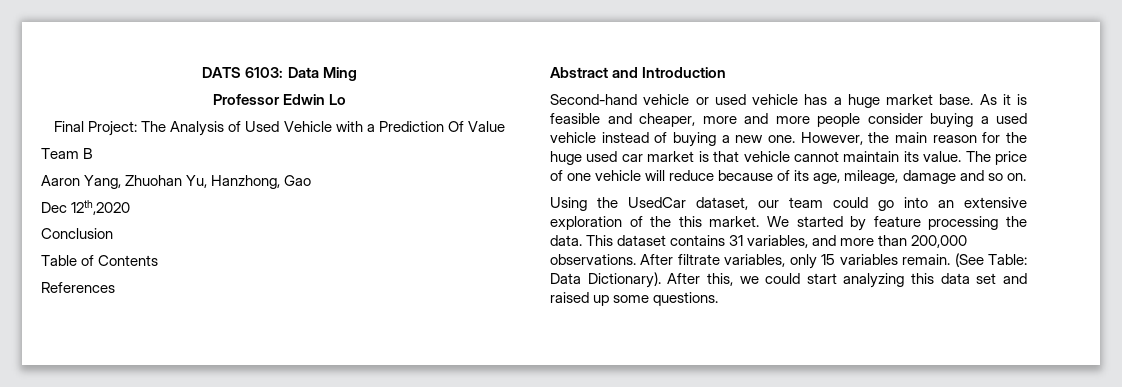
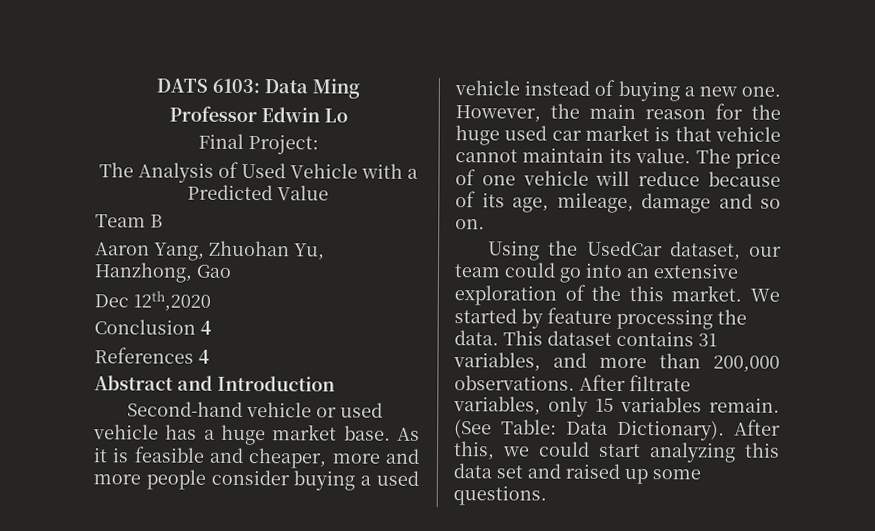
- Final Project: The Analysis of Used Vehicle with a Prediction Of Value
+ Final Project:
+ The Analysis of Used Vehicle with a Predicted Value
- Conclusion
- Table of Contents
+ Conclusion 4
- References
+ References 4

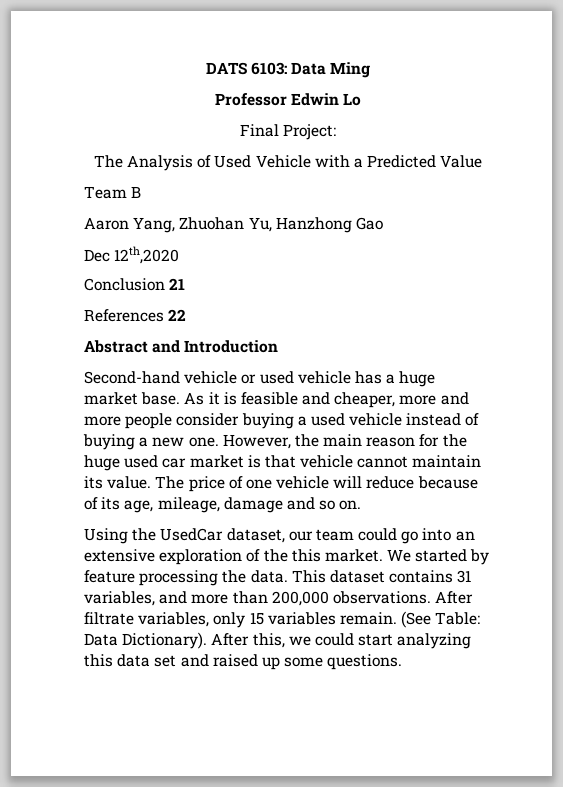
- Aaron Yang, Zhuohan Yu, Hanzhong, Gao
+ Aaron Yang, Zhuohan Yu, Hanzhong Gao
- Conclusion 4
+ Conclusion 21
- References 4
+ References 22

